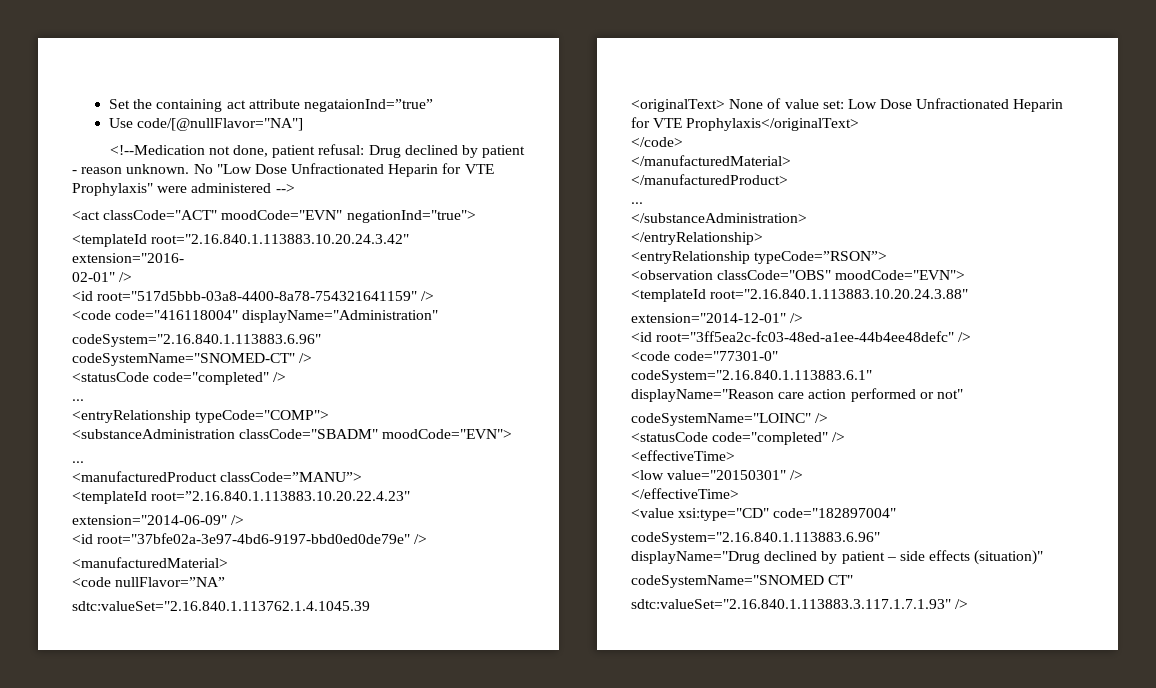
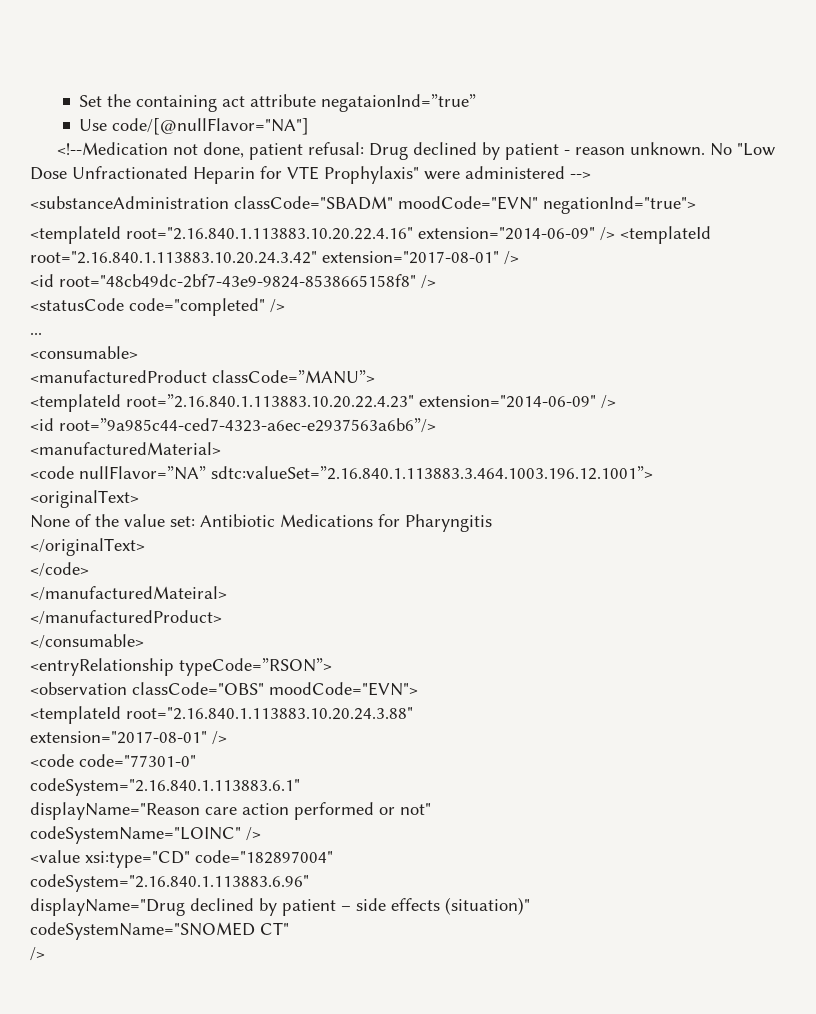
- <act classCode="ACT" moodCode="EVN" negationInd="true">
+ <substanceAdministration classCode="SBADM" moodCode="EVN" negationInd="true">
- <templateId root="2.16.840.1.113883.10.20.24.3.42" extension="2016-
- 02-01" />
- <id root="517d5bbb-03a8-4400-8a78-754321641159" />
- <code code="416118004" displayName="Administration"
- codeSystem="2.16.840.1.113883.6.96" codeSystemName="SNOMED-CT" />
+ <templateId root="2.16.840.1.113883.10.20.22.4.16" extension="2014-06-09" /> <templateId root="2.16.840.1.113883.10.20.24.3.42" extension="2017-08-01" />
+ <id root="48cb49dc-2bf7-43e9-9824-8538665158f8" />
- <entryRelationship typeCode="COMP">
- <substanceAdministration classCode="SBADM" moodCode="EVN">
- ...
+ <consumable>
- <templateId root=”2.16.840.1.113883.10.20.22.4.23"
- extension="2014-06-09" />
+ <templateId root=”2.16.840.1.113883.10.20.22.4.23" extension="2014-06-09" />
- <id root="37bfe02a-3e97-4bd6-9197-bbd0ed0de79e" />
+ <id root=”9a985c44-ced7-4323-a6ec-e2937563a6b6”/>
- <code nullFlavor=”NA”
- sdtc:valueSet="2.16.840.1.113762.1.4.1045.39
+ <code nullFlavor=”NA” sdtc:valueSet=”2.16.840.1.113883.3.464.1003.196.12.1001”>
- <originalText> None of value set: Low Dose Unfractionated Heparin for VTE Prophylaxis</originalText>
+ <originalText>
+ None of the value set: Antibiotic Medications for Pharyngitis
+ </originalText>
- </manufacturedMaterial>
+ </manufacturedMateiral>
  </manufacturedProduct>
- ...
- </substanceAdministration>
- </entryRelationship>
+ </consumable>
  <templateId root="2.16.840.1.113883.10.20.24.3.88"
- extension="2014-12-01" />
- <id root="3ff5ea2c-fc03-48ed-a1ee-44b4ee48defc" />
+ extension="2017-08-01" />
  codeSystemName="LOINC" />
- <statusCode code="completed" />
- <effectiveTime>
- <low value="20150301" />
- </effectiveTime>
  codeSystemName="SNOMED CT"
- sdtc:valueSet="2.16.840.1.113883.3.117.1.7.1.93" />
+ />

